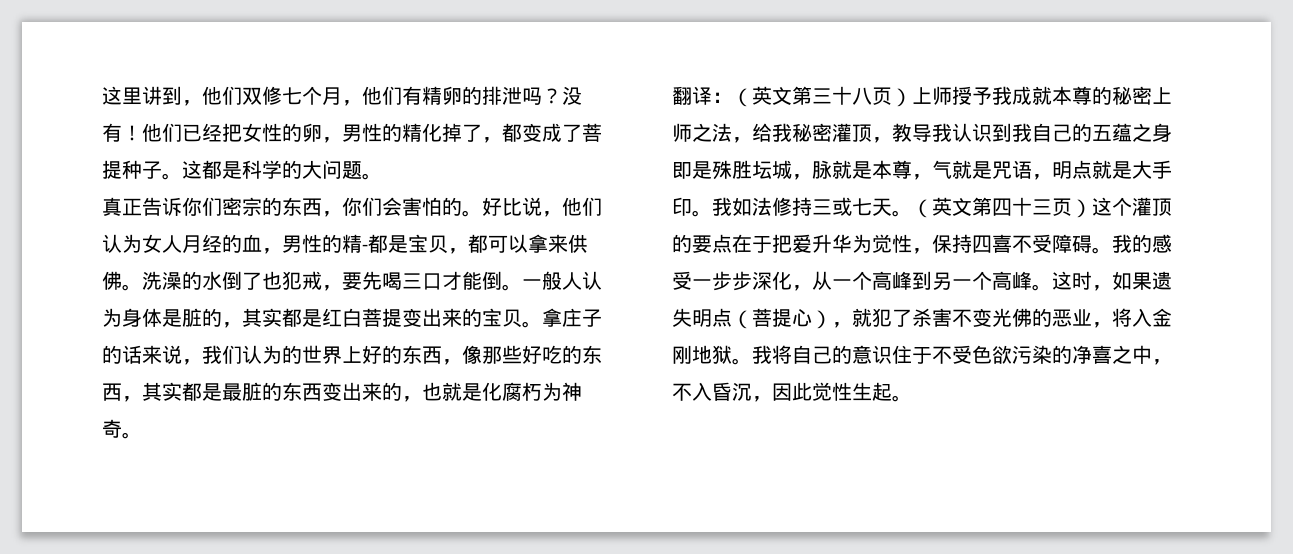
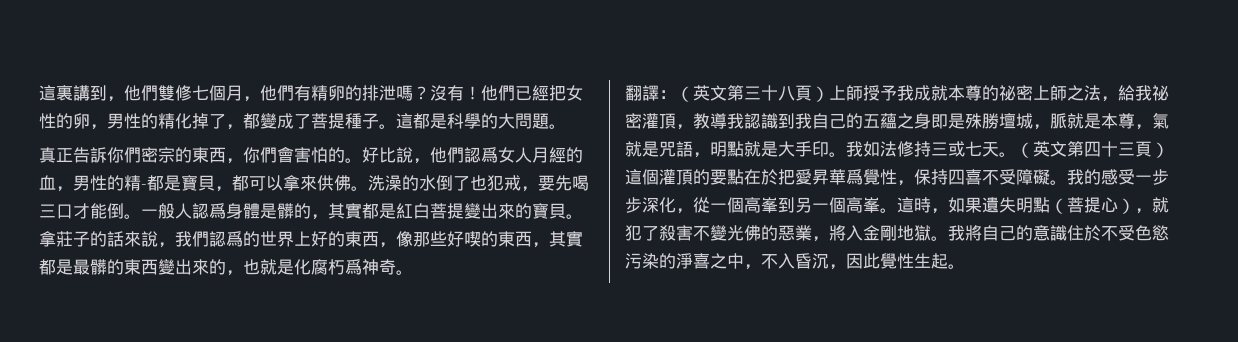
- 这里讲到，他们双修七个月，他们有精卵的排泄吗？没有！他们已经把女性的卵，男性的精化掉了，都变成了菩提种子。这都是科学的大问题。
- 真正告诉你们密宗的东西，你们会害怕的。好比说，他们认为女人月经的血，男性的精-都是宝贝，都可以拿来供佛。
+ 這裏講到，他們雙修七個月，他們有精卵的排泄嗎？沒有！他們已經把女性的卵，男性的精化掉了，都變成了菩提種子。這都是科學的大問題。
+ 真正告訴你們密宗的東西，你們會害怕的。好比說，他們認爲女人月經的血，男性的精-都是寶貝，都可以拿來供佛。
- 一般人认为身体是脏的，其实都是红白菩提变出来的宝贝。拿庄子的话来说，我们认为的世界上好的东西，像那些好吃的东西，其实都是最脏的东西变出来的，也就是化腐朽为神奇。
+ 一般人認爲身體是髒的，其實都是紅白菩提變出來的寶貝。拿莊子的話來說，我們認爲的世界上好的東西，像那些好喫的東西，其實都是最髒的東西變出來的，也就是化腐朽爲神奇。
- 翻译：（英文第三十八页）上师授予我成就本尊的秘密上师之法，给我秘密灌顶，教导我认识到我自己的五蕴之身即是殊胜坛城，脉就是本尊，气就是咒语，明点就是大手印。
+ 翻譯：（英文第三十八頁）上師授予我成就本尊的祕密上師之法，給我祕密灌頂，教導我認識到我自己的五蘊之身即是殊勝壇城，脈就是本尊，氣就是咒語，明點就是大手印。
- （英文第四十三页）这个灌顶的要点在于把爱升华为觉性，保持四喜不受障碍。
+ （英文第四十三頁）這個灌頂的要點在於把愛昇華爲覺性，保持四喜不受障礙。
- 我的感受一步步深化，从一个高峰到另一个高峰。这时，如果遗失明点（菩提心），就犯了杀害不变光佛的恶业，将入金刚地狱。我将自己的意识住于不受色欲污染的净喜之中，不入昏沉，因此觉性生起。
+ 我的感受一步步深化，從一個高峯到另一個高峯。這時，如果遺失明點（菩提心），就犯了殺害不變光佛的惡業，將入金剛地獄。我將自己的意識住於不受色慾污染的淨喜之中，不入昏沉，因此覺性生起。

